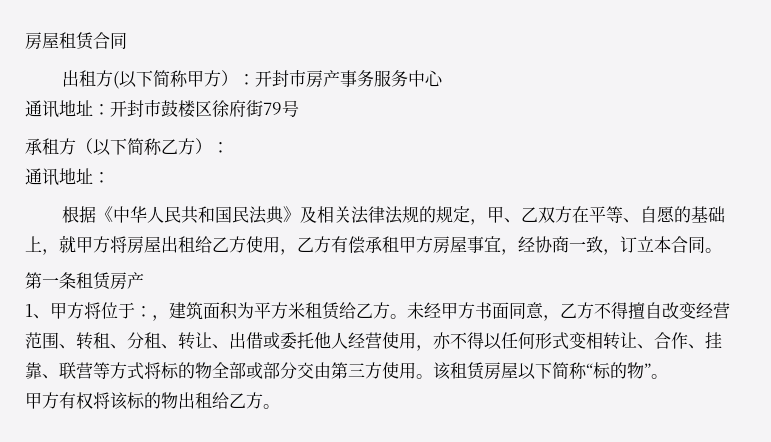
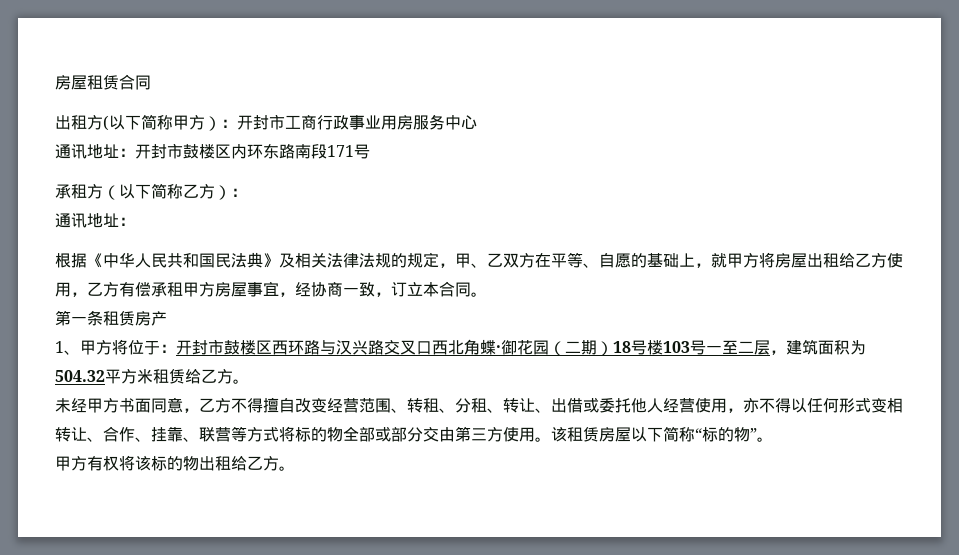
- 出租方(以下简称甲方）：开封市房产事务服务中心
+ 出租方(以下简称甲方）：开封市工商行政事业用房服务中心
- 通讯地址：开封市鼓楼区徐府街79号
+ 通讯地址：开封市鼓楼区内环东路南段171号
- 1、甲方将位于：，建筑面积为平方米租赁给乙方。未经甲方书面同意，乙方不得擅自改变经营范围、转租、分租、转让、出借或委托他人经营使用，亦不得以任何形式变相转让、合作、挂靠、联营等方式将标的物全部或部分交由第三方使用。
+ 1、甲方将位于：开封市鼓楼区西环路与汉兴路交叉口西北角蝶·御花园（二期）18号楼103号一至二层，建筑面积为504.32平方米租赁给乙方。
+ 未经甲方书面同意，乙方不得擅自改变经营范围、转租、分租、转让、出借或委托他人经营使用，亦不得以任何形式变相转让、合作、挂靠、联营等方式将标的物全部或部分交由第三方使用。

